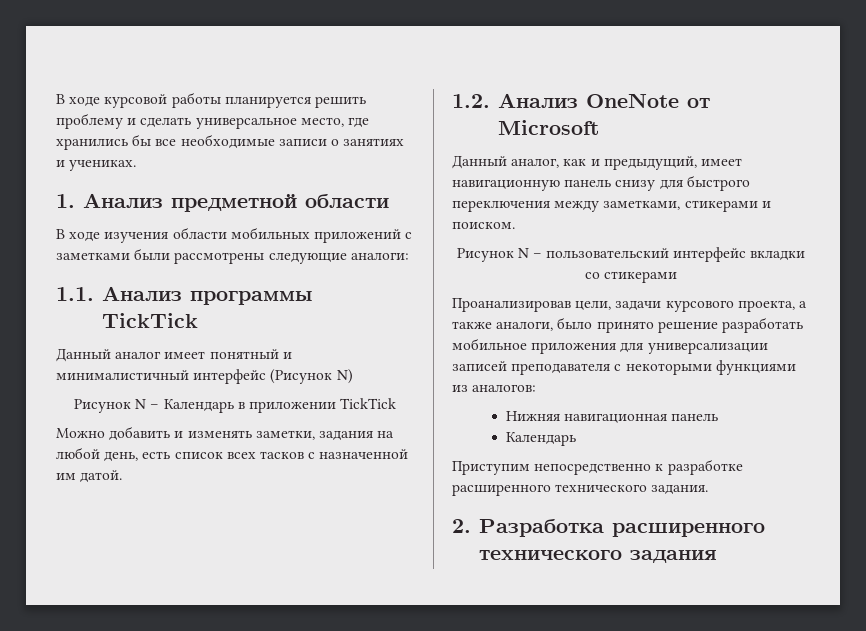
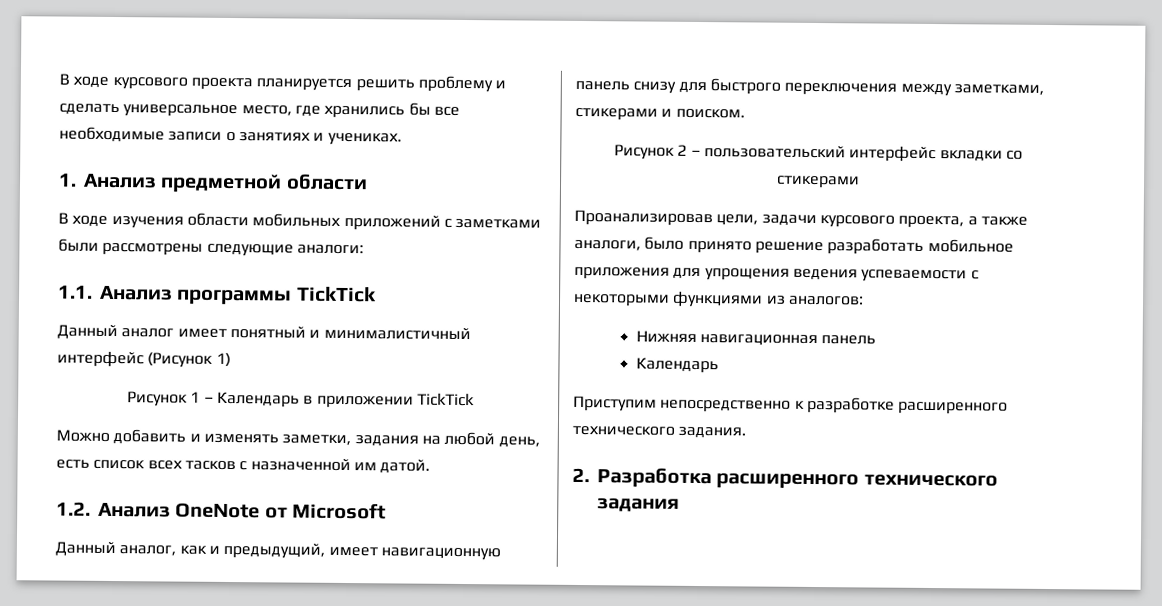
- В ходе курсовой работы планируется решить проблему и сделать универсальное место, где хранились бы все необходимые записи о занятиях и учениках.
+ В ходе курсового проекта планируется решить проблему и сделать универсальное место, где хранились бы все необходимые записи о занятиях и учениках.
- Данный аналог имеет понятный и минималистичный интерфейс (Рисунок N)
- Рисунок N – Календарь в приложении TickTick
+ Данный аналог имеет понятный и минималистичный интерфейс (Рисунок 1)
+ Рисунок 1 – Календарь в приложении TickTick
- Рисунок N – пользовательский интерфейс вкладки со стикерами
+ Рисунок 2 – пользовательский интерфейс вкладки со стикерами
- Проанализировав цели, задачи курсового проекта, а также аналоги, было принято решение разработать мобильное приложения для универсализации записей преподавателя с некоторыми функциями из аналогов:
+ Проанализировав цели, задачи курсового проекта, а также аналоги, было принято решение разработать мобильное приложения для упрощения ведения успеваемости с некоторыми функциями из аналогов:

